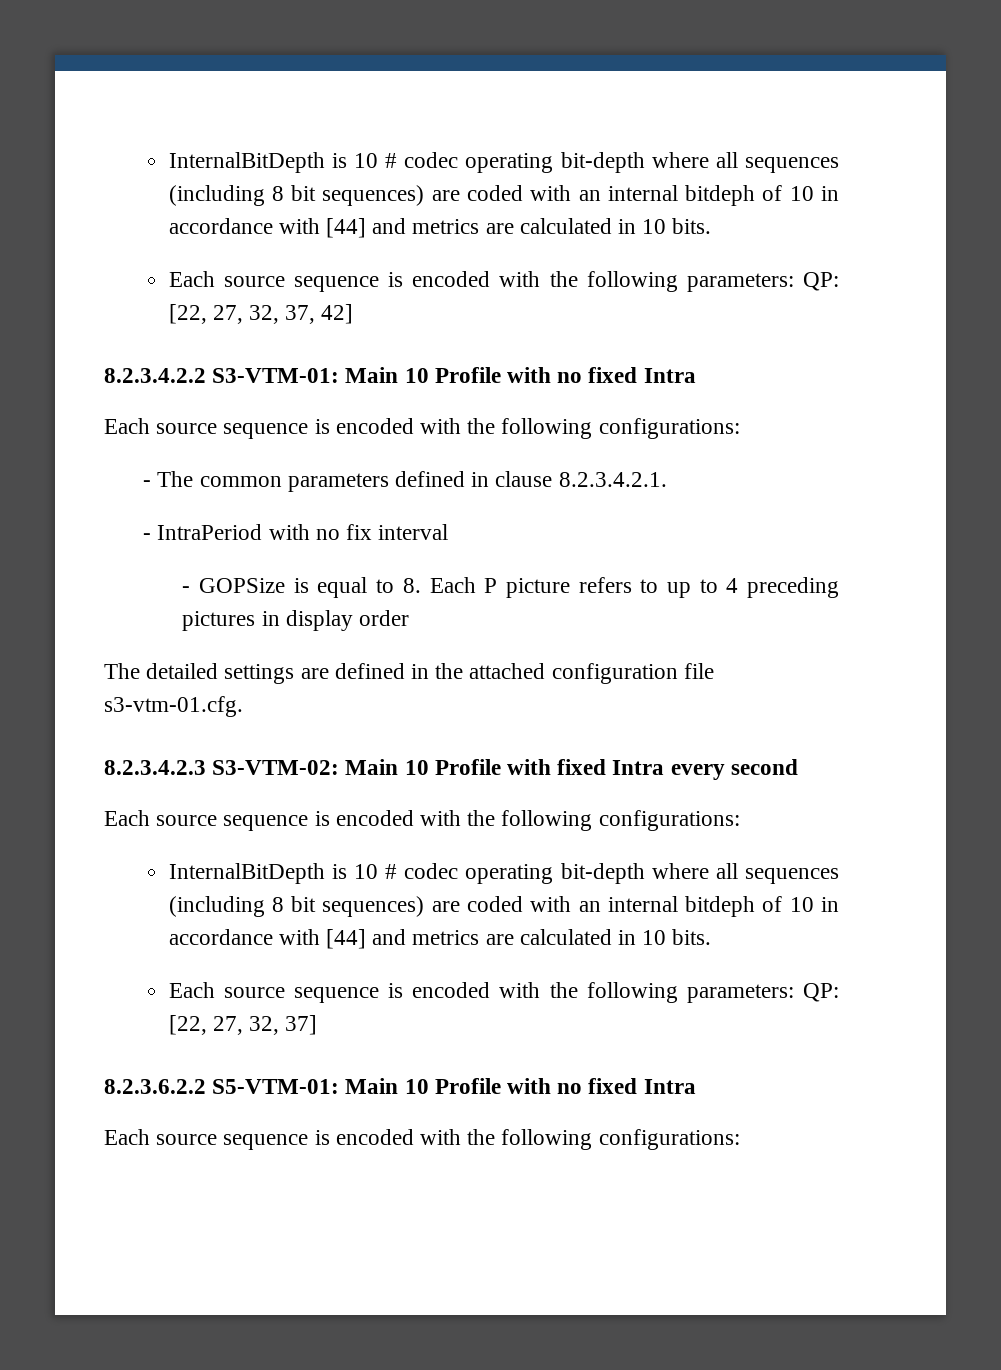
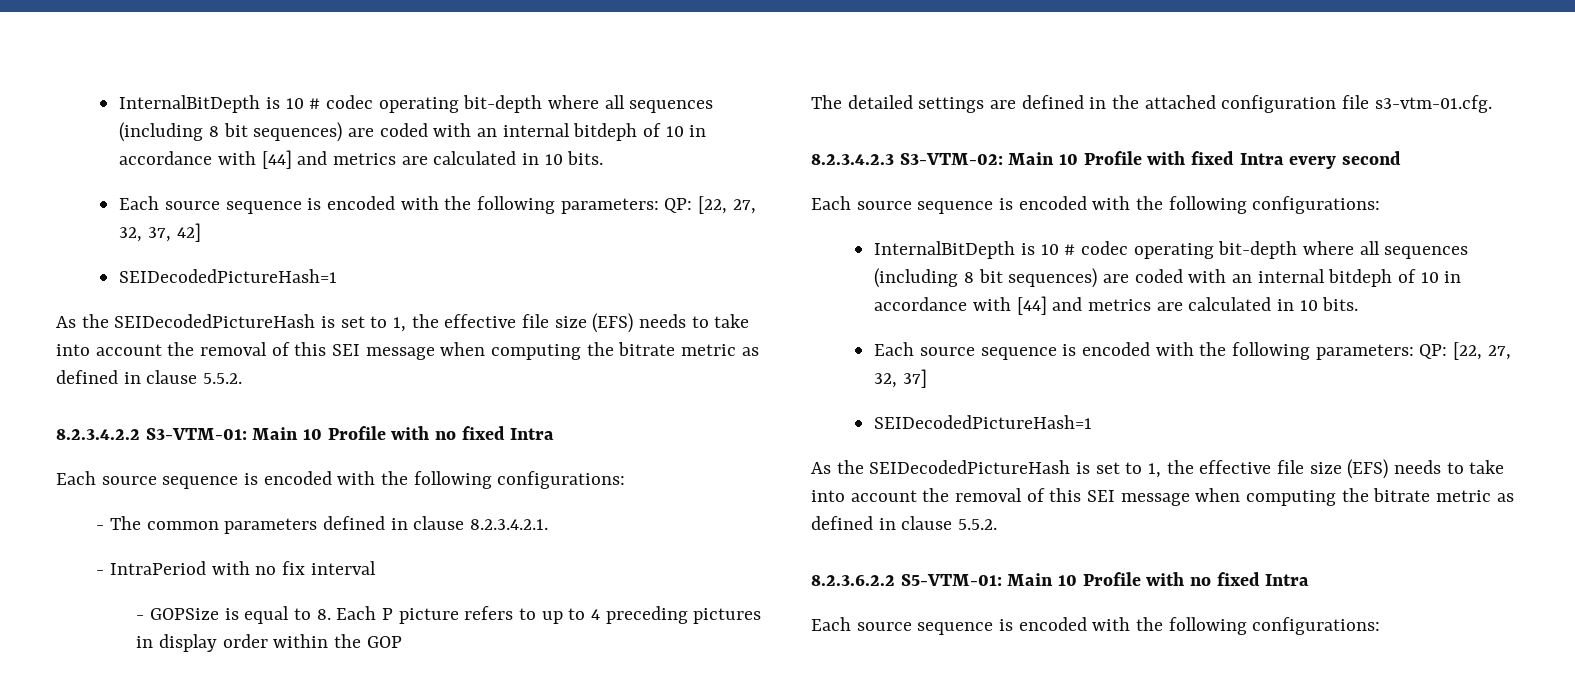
  Each source sequence is encoded with the following parameters: QP: [22, 27, 32, 37, 42]
+ SEIDecodedPictureHash=1
+ As the SEIDecodedPictureHash is set to 1, the effective file size (EFS) needs to take into account the removal of this SEI message when computing the bitrate metric as defined in clause 5.5.2.
- - GOPSize is equal to 8. Each P picture refers to up to 4 preceding pictures in display order
+ - GOPSize is equal to 8. Each P picture refers to up to 4 preceding pictures in display order within the GOP
  Each source sequence is encoded with the following parameters: QP: [22, 27, 32, 37]
+ SEIDecodedPictureHash=1
+ As the SEIDecodedPictureHash is set to 1, the effective file size (EFS) needs to take into account the removal of this SEI message when computing the bitrate metric as defined in clause 5.5.2.

